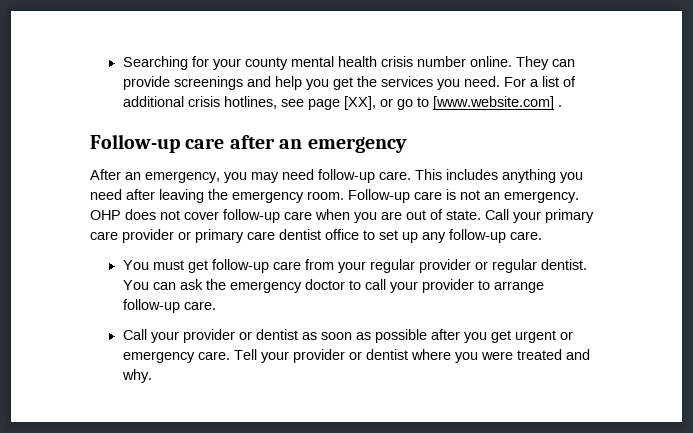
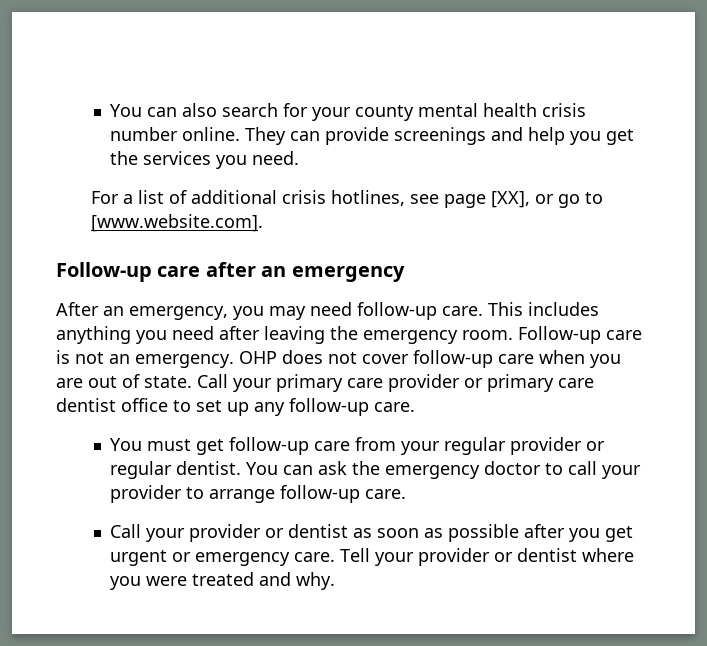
- Searching for your county mental health crisis number online.
+ You can also search for your county mental health crisis number online.
- They can provide screenings and help you get the services you need. For a list of additional crisis hotlines, see page [XX], or go to [www.website.com] .
+ They can provide screenings and help you get the services you need.
+ For a list of additional crisis hotlines, see page [XX], or go to [www.website.com].

